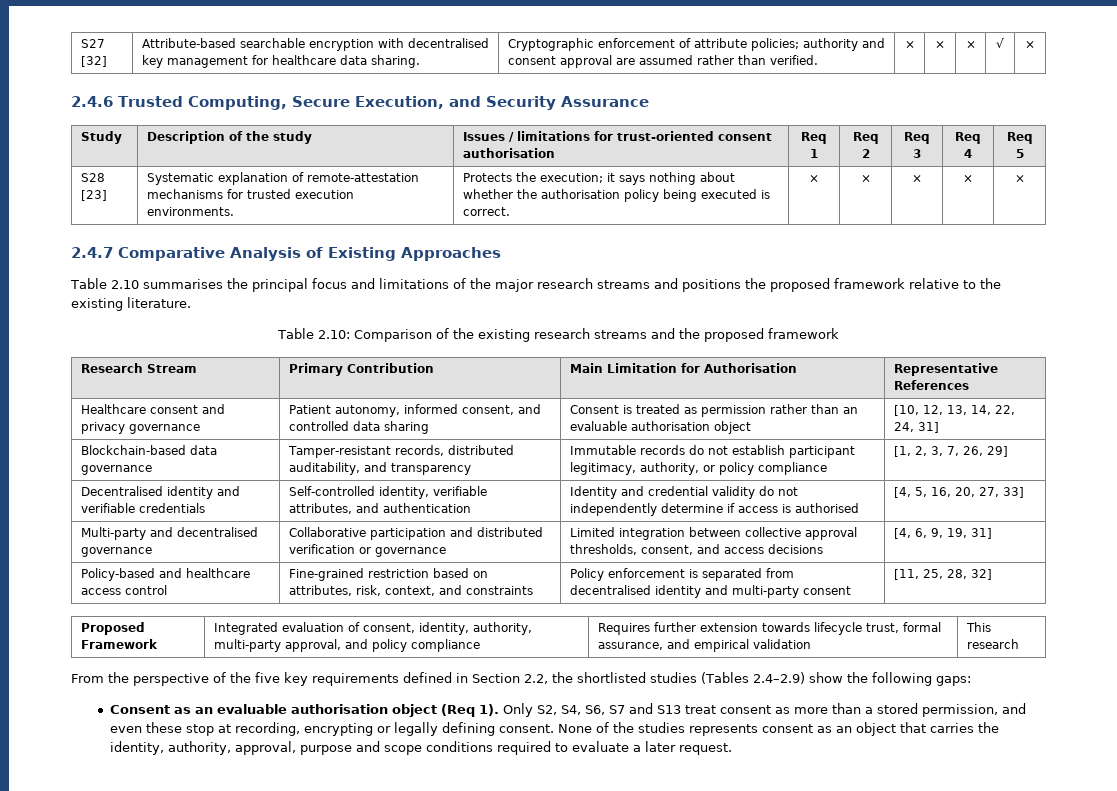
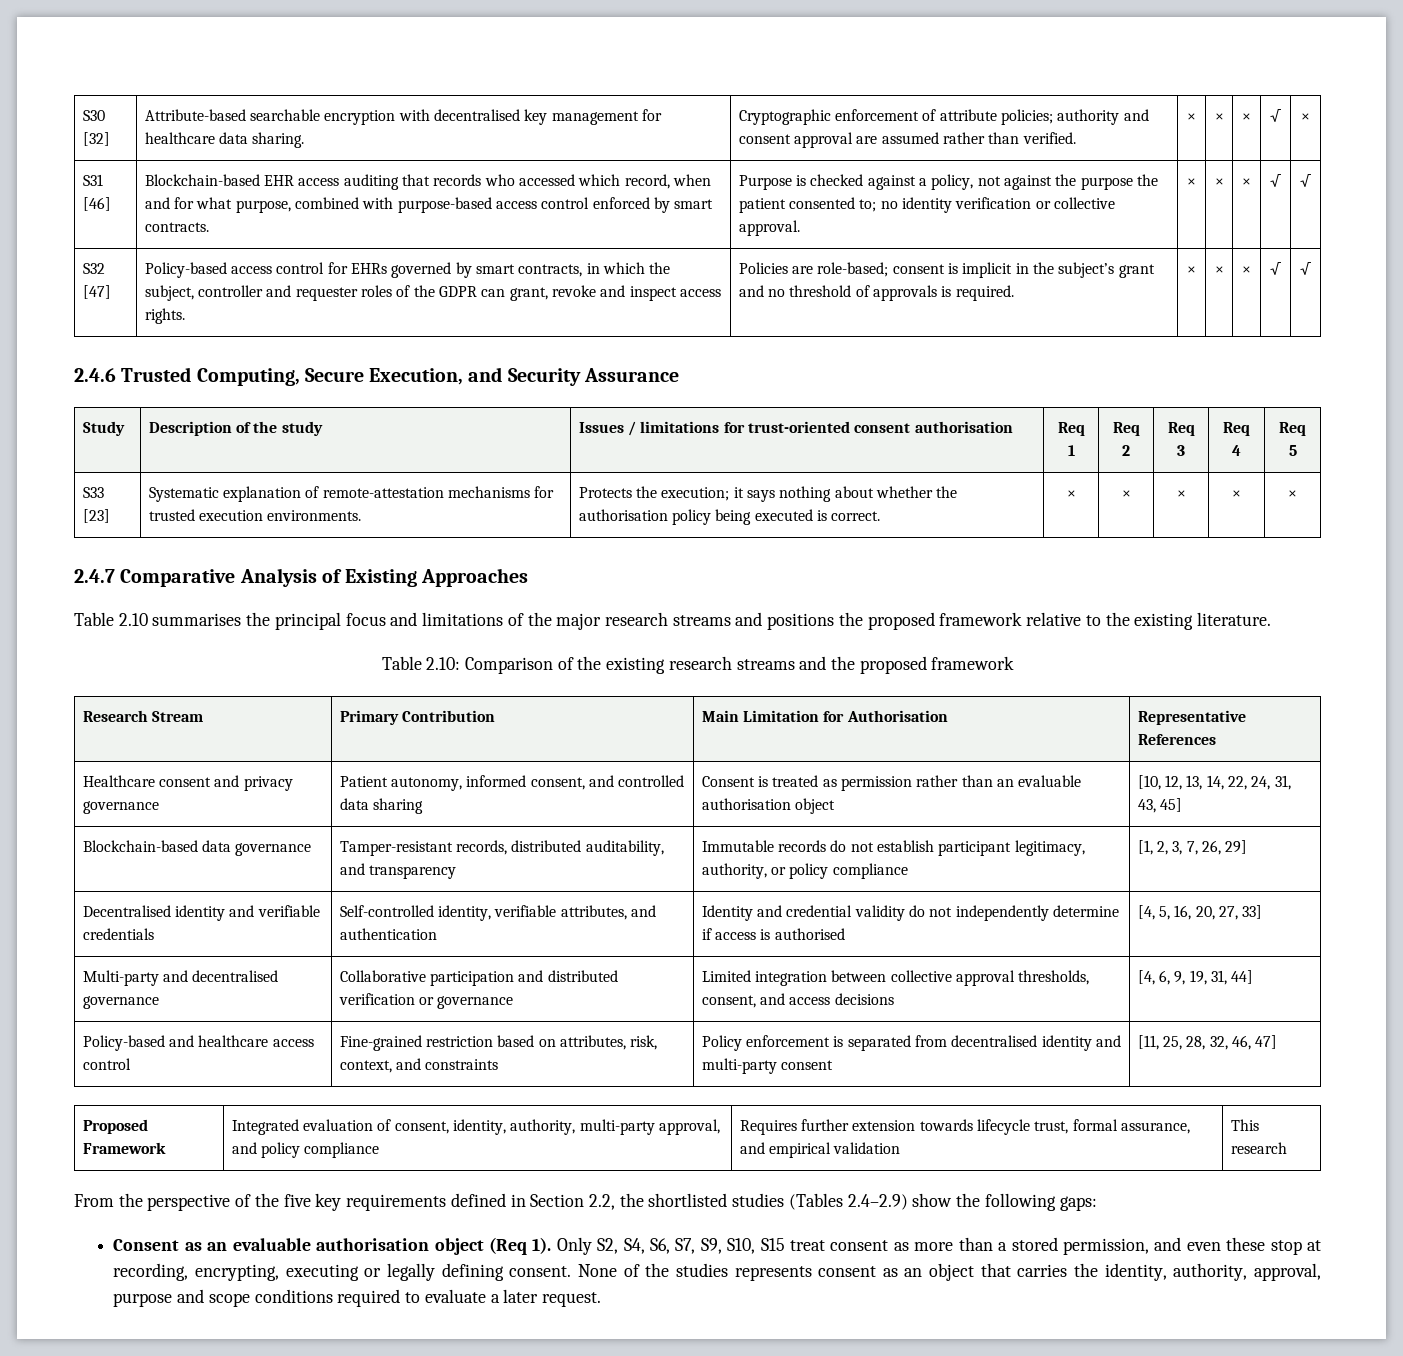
- S27 [32] | Attribute-based searchable encryption with decentralised key management for healthcare data sharing. | Cryptographic enforcement of attribute policies; authority and consent approval are assumed rather than verified. | × | × | × | √ | ×
+ S30 [32] | Attribute-based searchable encryption with decentralised key management for healthcare data sharing. | Cryptographic enforcement of attribute policies; authority and consent approval are assumed rather than verified. | × | × | × | √ | ×
+ S31 [46] | Blockchain-based EHR access auditing that records who accessed which record, when and for what purpose, combined with purpose-based access control enforced by smart contracts. | Purpose is checked against a policy, not against the purpose the patient consented to; no identity verification or collective approval. | × | × | × | √ | √
+ S32 [47] | Policy-based access control for EHRs governed by smart contracts, in which the subject, controller and requester roles of the GDPR can grant, revoke and inspect access rights. | Policies are role-based; consent is implicit in the subject’s grant and no threshold of approvals is required. | × | × | × | √ | √
- S28 [23] | Systematic explanation of remote-attestation mechanisms for trusted execution environments. | Protects the execution; it says nothing about whether the authorisation policy being executed is correct. | × | × | × | × | ×
+ S33 [23] | Systematic explanation of remote-attestation mechanisms for trusted execution environments. | Protects the execution; it says nothing about whether the authorisation policy being executed is correct. | × | × | × | × | ×
- Healthcare consent and privacy governance | Patient autonomy, informed consent, and controlled data sharing | Consent is treated as permission rather than an evaluable authorisation object | [10, 12, 13, 14, 22, 24, 31]
+ Healthcare consent and privacy governance | Patient autonomy, informed consent, and controlled data sharing | Consent is treated as permission rather than an evaluable authorisation object | [10, 12, 13, 14, 22, 24, 31, 43, 45]
- Multi-party and decentralised governance | Collaborative participation and distributed verification or governance | Limited integration between collective approval thresholds, consent, and access decisions | [4, 6, 9, 19, 31]
+ Multi-party and decentralised governance | Collaborative participation and distributed verification or governance | Limited integration between collective approval thresholds, consent, and access decisions | [4, 6, 9, 19, 31, 44]
- Policy-based and healthcare access control | Fine-grained restriction based on attributes, risk, context, and constraints | Policy enforcement is separated from decentralised identity and multi-party consent | [11, 25, 28, 32]
+ Policy-based and healthcare access control | Fine-grained restriction based on attributes, risk, context, and constraints | Policy enforcement is separated from decentralised identity and multi-party consent | [11, 25, 28, 32, 46, 47]
- Only S2, S4, S6, S7 and S13 treat consent as more than a stored permission, and even these stop at recording, encrypting or legally defining consent.
+ Only S2, S4, S6, S7, S9, S10, S15 treat consent as more than a stored permission, and even these stop at recording, encrypting, executing or legally defining consent.

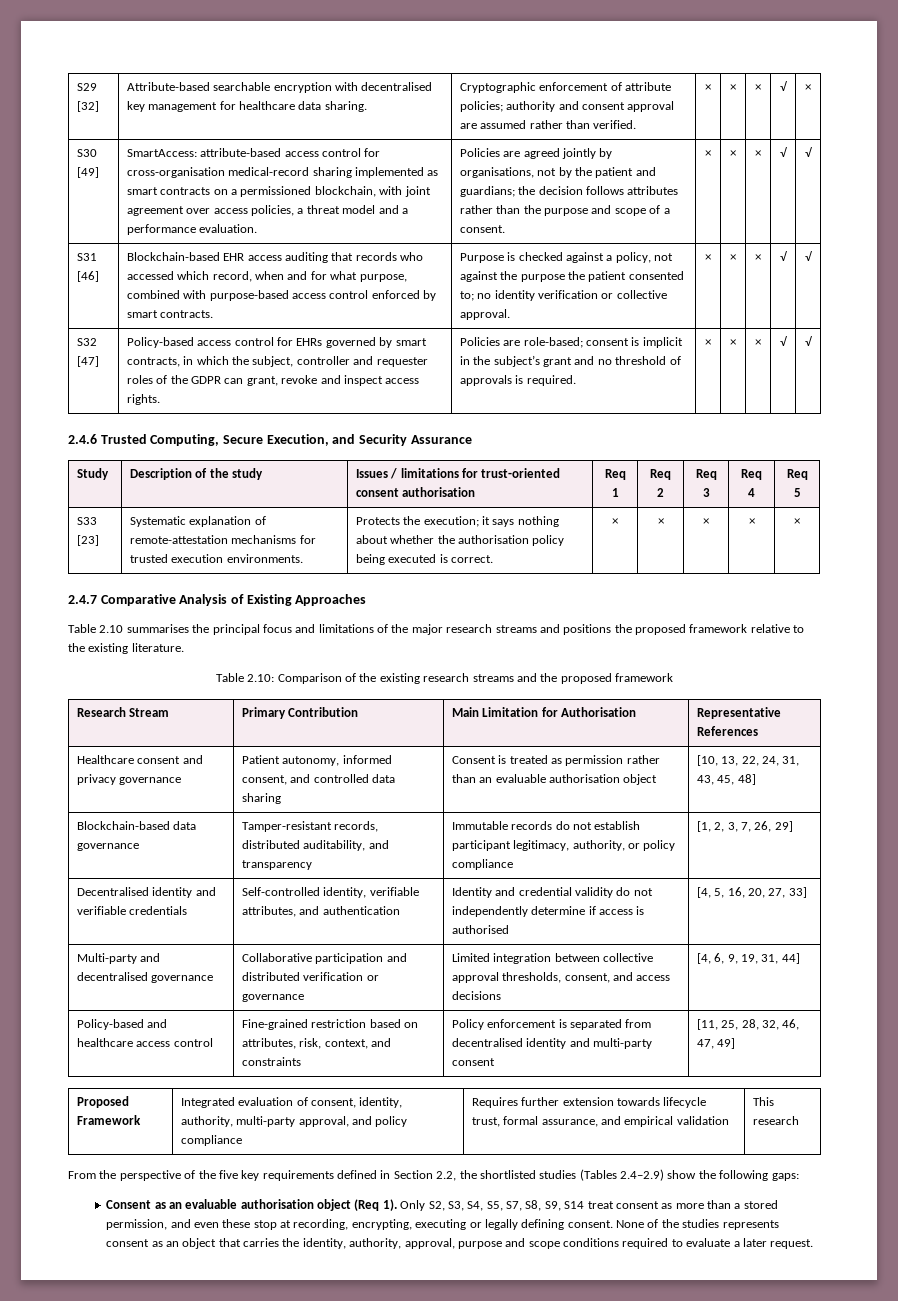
- S30 [32] | Attribute-based searchable encryption with decentralised key management for healthcare data sharing. | Cryptographic enforcement of attribute policies; authority and consent approval are assumed rather than verified. | × | × | × | √ | ×
+ S29 [32] | Attribute-based searchable encryption with decentralised key management for healthcare data sharing. | Cryptographic enforcement of attribute policies; authority and consent approval are assumed rather than verified. | × | × | × | √ | ×
+ S30 [49] | SmartAccess: attribute-based access control for cross-organisation medical-record sharing implemented as smart contracts on a permissioned blockchain, with joint agreement over access policies, a threat model and a performance evaluation. | Policies are agreed jointly by organisations, not by the patient and guardians; the decision follows attributes rather than the purpose and scope of a consent. | × | × | × | √ | √
- Healthcare consent and privacy governance | Patient autonomy, informed consent, and controlled data sharing | Consent is treated as permission rather than an evaluable authorisation object | [10, 12, 13, 14, 22, 24, 31, 43, 45]
+ Healthcare consent and privacy governance | Patient autonomy, informed consent, and controlled data sharing | Consent is treated as permission rather than an evaluable authorisation object | [10, 13, 22, 24, 31, 43, 45, 48]
- Policy-based and healthcare access control | Fine-grained restriction based on attributes, risk, context, and constraints | Policy enforcement is separated from decentralised identity and multi-party consent | [11, 25, 28, 32, 46, 47]
+ Policy-based and healthcare access control | Fine-grained restriction based on attributes, risk, context, and constraints | Policy enforcement is separated from decentralised identity and multi-party consent | [11, 25, 28, 32, 46, 47, 49]
- Only S2, S4, S6, S7, S9, S10, S15 treat consent as more than a stored permission, and even these stop at recording, encrypting, executing or legally defining consent.
+ Only S2, S3, S4, S5, S7, S8, S9, S14 treat consent as more than a stored permission, and even these stop at recording, encrypting, executing or legally defining consent.

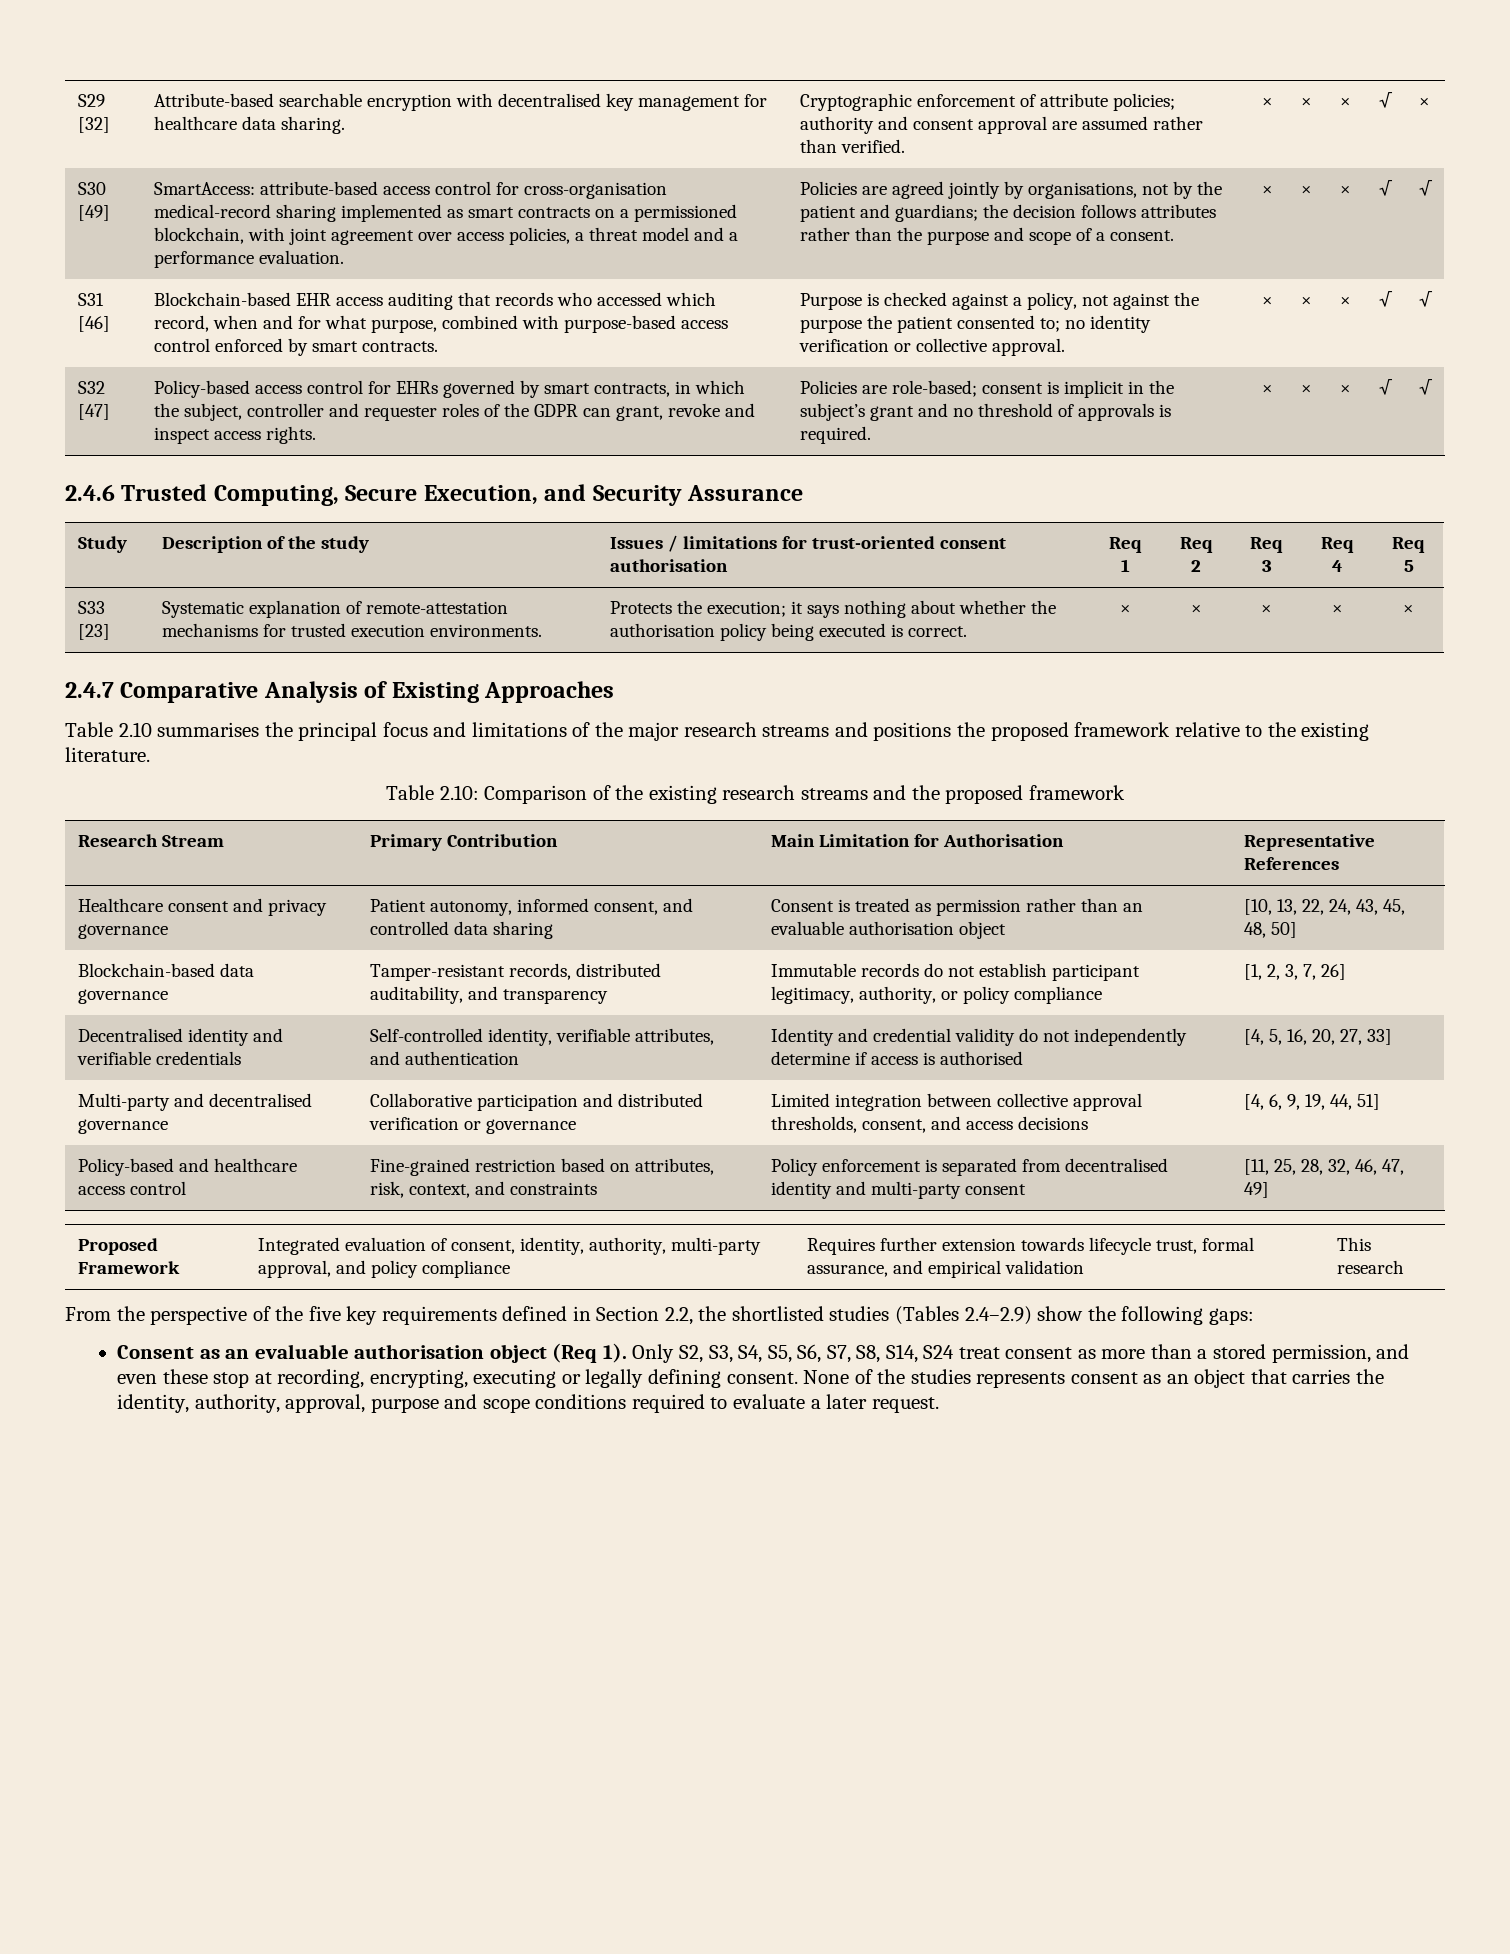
- Healthcare consent and privacy governance | Patient autonomy, informed consent, and controlled data sharing | Consent is treated as permission rather than an evaluable authorisation object | [10, 13, 22, 24, 31, 43, 45, 48]
+ Healthcare consent and privacy governance | Patient autonomy, informed consent, and controlled data sharing | Consent is treated as permission rather than an evaluable authorisation object | [10, 13, 22, 24, 43, 45, 48, 50]
- Blockchain-based data governance | Tamper-resistant records, distributed auditability, and transparency | Immutable records do not establish participant legitimacy, authority, or policy compliance | [1, 2, 3, 7, 26, 29]
+ Blockchain-based data governance | Tamper-resistant records, distributed auditability, and transparency | Immutable records do not establish participant legitimacy, authority, or policy compliance | [1, 2, 3, 7, 26]
- Multi-party and decentralised governance | Collaborative participation and distributed verification or governance | Limited integration between collective approval thresholds, consent, and access decisions | [4, 6, 9, 19, 31, 44]
+ Multi-party and decentralised governance | Collaborative participation and distributed verification or governance | Limited integration between collective approval thresholds, consent, and access decisions | [4, 6, 9, 19, 44, 51]
- Only S2, S3, S4, S5, S7, S8, S9, S14 treat consent as more than a stored permission, and even these stop at recording, encrypting, executing or legally defining consent.
+ Only S2, S3, S4, S5, S6, S7, S8, S14, S24 treat consent as more than a stored permission, and even these stop at recording, encrypting, executing or legally defining consent.

